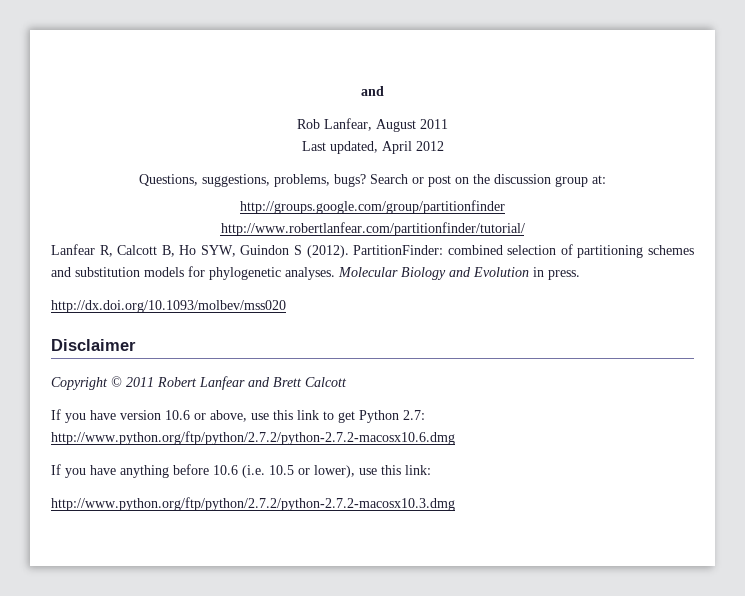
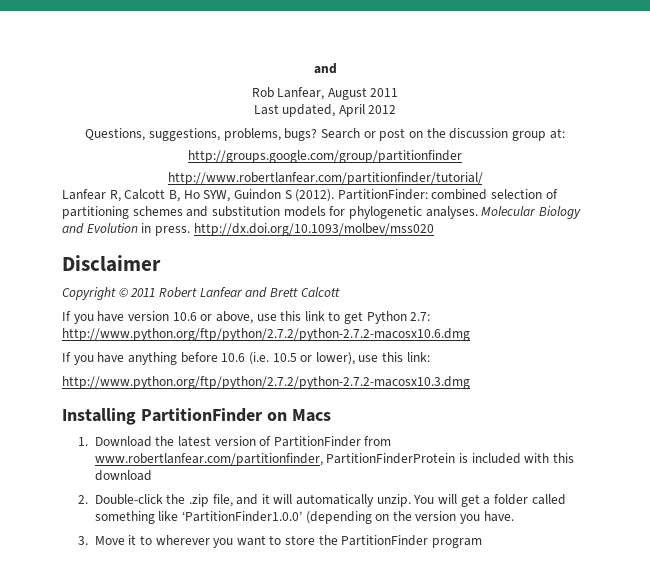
- Molecular Biology and Evolution in press.
- http://dx.doi.org/10.1093/molbev/mss020
+ Molecular Biology and Evolution in press. http://dx.doi.org/10.1093/molbev/mss020
+ Installing PartitionFinder on Macs
+ 1. Download the latest version of PartitionFinder from www.robertlanfear.com/partitionfinder, PartitionFinderProtein is included with this download
+ 2. Double-click the .zip file, and it will automatically unzip. You will get a folder called something like ‘PartitionFinder1.0.0’ (depending on the version you have.
+ 3. Move it to wherever you want to store the PartitionFinder program

